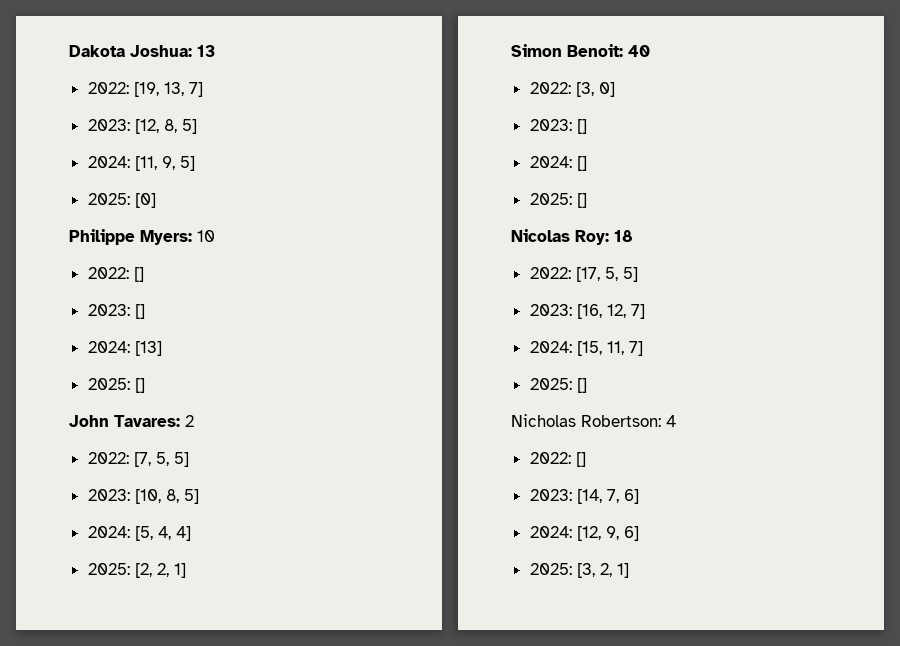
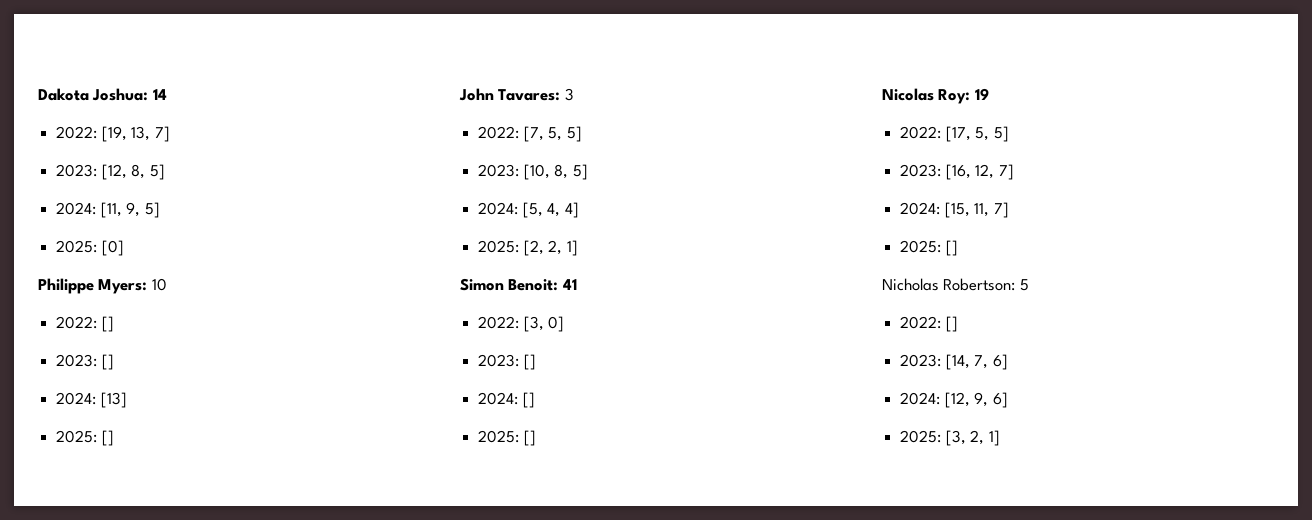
- Dakota Joshua: 13
+ Dakota Joshua: 14
- John Tavares: 2
+ John Tavares: 3
- Simon Benoit: 40
+ Simon Benoit: 41
- Nicolas Roy: 18
+ Nicolas Roy: 19
- Nicholas Robertson: 4
+ Nicholas Robertson: 5

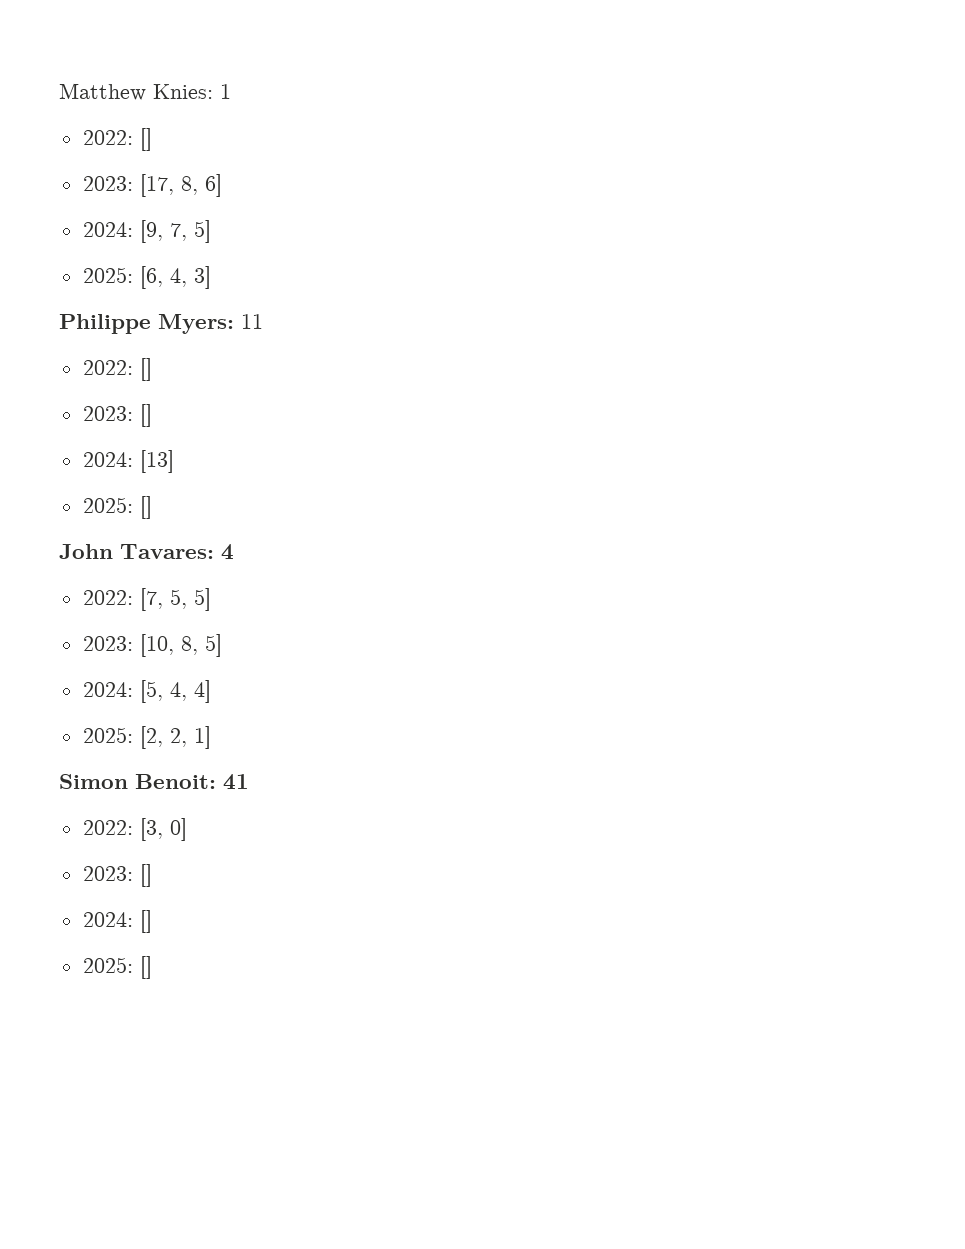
- Dakota Joshua: 14
- 2022: [19, 13, 7]
- 2023: [12, 8, 5]
- 2024: [11, 9, 5]
+ Matthew Knies: 1
+ 2022: []
+ 2023: [17, 8, 6]
+ 2024: [9, 7, 5]
- 2025: [0]
+ 2025: [6, 4, 3]
- Philippe Myers: 10
+ Philippe Myers: 11
- John Tavares: 3
+ John Tavares: 4
- Nicolas Roy: 19
- 2022: [17, 5, 5]
- 2023: [16, 12, 7]
- 2024: [15, 11, 7]
- 2025: []
- Nicholas Robertson: 5
- 2022: []
- 2023: [14, 7, 6]
- 2024: [12, 9, 6]
- 2025: [3, 2, 1]

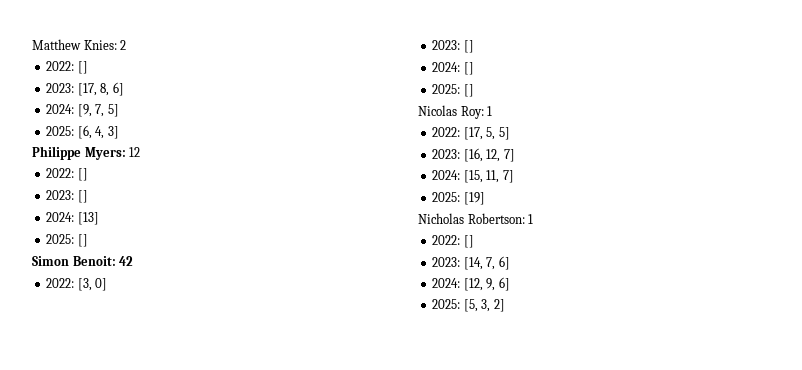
- Matthew Knies: 1
+ Matthew Knies: 2
- Philippe Myers: 11
+ Philippe Myers: 12
- John Tavares: 4
- 2022: [7, 5, 5]
- 2023: [10, 8, 5]
- 2024: [5, 4, 4]
- 2025: [2, 2, 1]
- Simon Benoit: 41
+ Simon Benoit: 42
+ Nicolas Roy: 1
+ 2022: [17, 5, 5]
+ 2023: [16, 12, 7]
+ 2024: [15, 11, 7]
+ 2025: [19]
+ Nicholas Robertson: 1
+ 2022: []
+ 2023: [14, 7, 6]
+ 2024: [12, 9, 6]
+ 2025: [5, 3, 2]

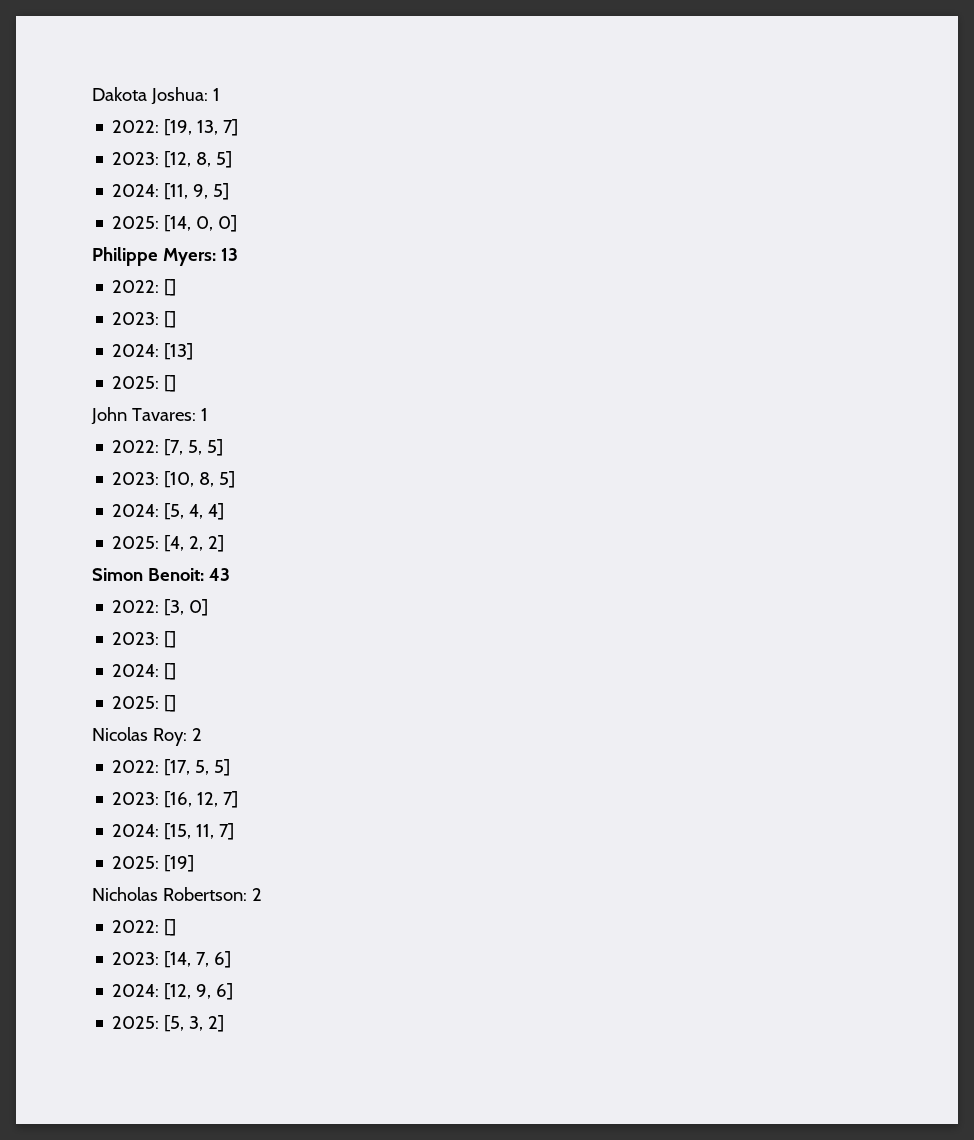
- Matthew Knies: 2
- 2022: []
- 2023: [17, 8, 6]
- 2024: [9, 7, 5]
+ Dakota Joshua: 1
+ 2022: [19, 13, 7]
+ 2023: [12, 8, 5]
+ 2024: [11, 9, 5]
- 2025: [6, 4, 3]
+ 2025: [14, 0, 0]
- Philippe Myers: 12
+ Philippe Myers: 13
+ John Tavares: 1
+ 2022: [7, 5, 5]
+ 2023: [10, 8, 5]
+ 2024: [5, 4, 4]
+ 2025: [4, 2, 2]
- Simon Benoit: 42
+ Simon Benoit: 43
- Nicolas Roy: 1
+ Nicolas Roy: 2
- Nicholas Robertson: 1
+ Nicholas Robertson: 2

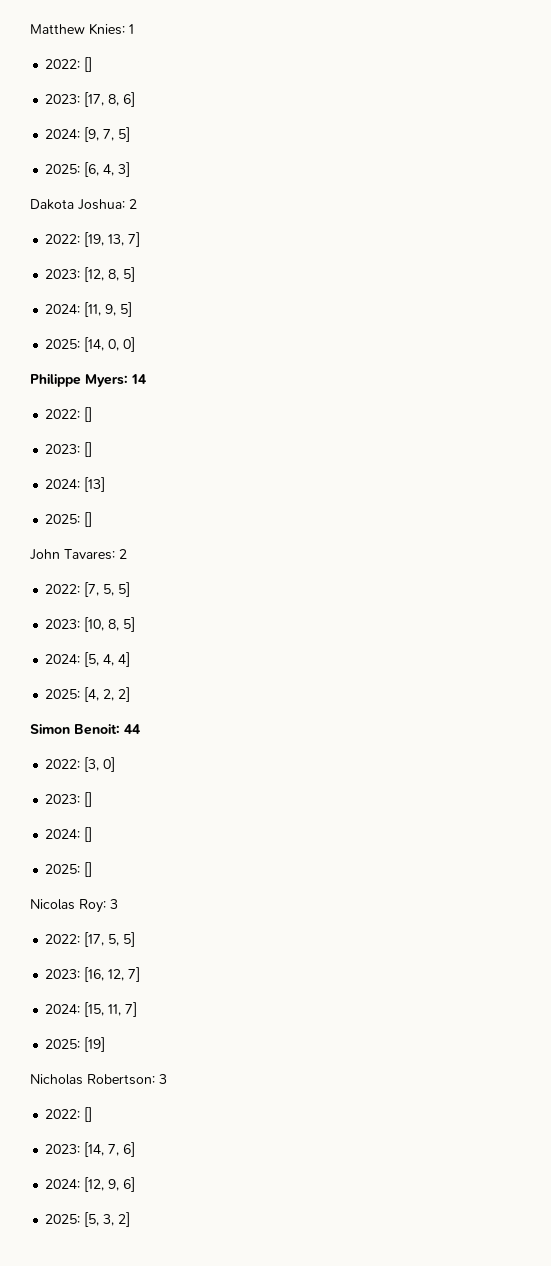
+ Matthew Knies: 1
+ 2022: []
+ 2023: [17, 8, 6]
+ 2024: [9, 7, 5]
+ 2025: [6, 4, 3]
- Dakota Joshua: 1
+ Dakota Joshua: 2
- Philippe Myers: 13
+ Philippe Myers: 14
- John Tavares: 1
+ John Tavares: 2
- Simon Benoit: 43
+ Simon Benoit: 44
- Nicolas Roy: 2
+ Nicolas Roy: 3
- Nicholas Robertson: 2
+ Nicholas Robertson: 3

